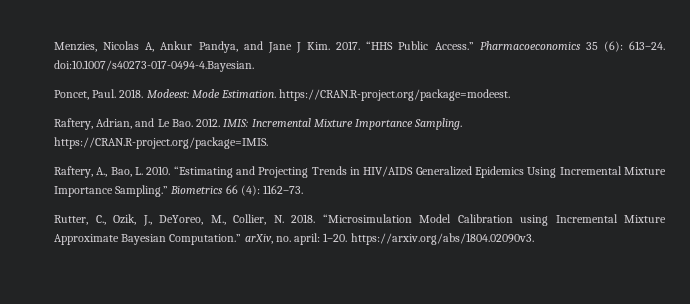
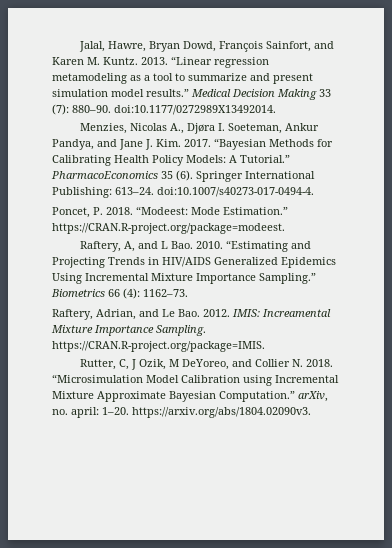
- Menzies, Nicolas A, Ankur Pandya, and Jane J Kim. 2017.
+ Jalal, Hawre, Bryan Dowd, François Sainfort, and Karen M. Kuntz. 2013. “Linear regression metamodeling as a tool to summarize and present simulation model results.” Medical Decision Making 33 (7): 880–90. doi:10.1177/0272989X13492014.
+ Menzies, Nicolas A., Djøra I. Soeteman, Ankur Pandya, and Jane J. Kim. 2017.
- “HHS Public Access.” Pharmacoeconomics 35 (6): 613–24. doi:10.1007/s40273-017-0494-4.Bayesian.
- Poncet, Paul. 2018. Modeest: Mode Estimation. https://CRAN.R-project.org/package=modeest.
- Raftery, Adrian, and Le Bao. 2012. IMIS: Incremental Mixture Importance Sampling. https://CRAN.R-project.org/package=IMIS.
- Raftery, A., Bao, L. 2010.
+ “Bayesian Methods for Calibrating Health Policy Models: A Tutorial.” PharmacoEconomics 35 (6). Springer International Publishing: 613–24. doi:10.1007/s40273-017-0494-4.
+ Poncet, P. 2018. “Modeest: Mode Estimation.” https://CRAN.R-project.org/package=modeest.
+ Raftery, A, and L Bao. 2010.
- Rutter, C., Ozik, J., DeYoreo, M., Collier, N. 2018.
+ Raftery, Adrian, and Le Bao. 2012. IMIS: Increamental Mixture Importance Sampling. https://CRAN.R-project.org/package=IMIS.
+ Rutter, C, J Ozik, M DeYoreo, and Collier N. 2018.

